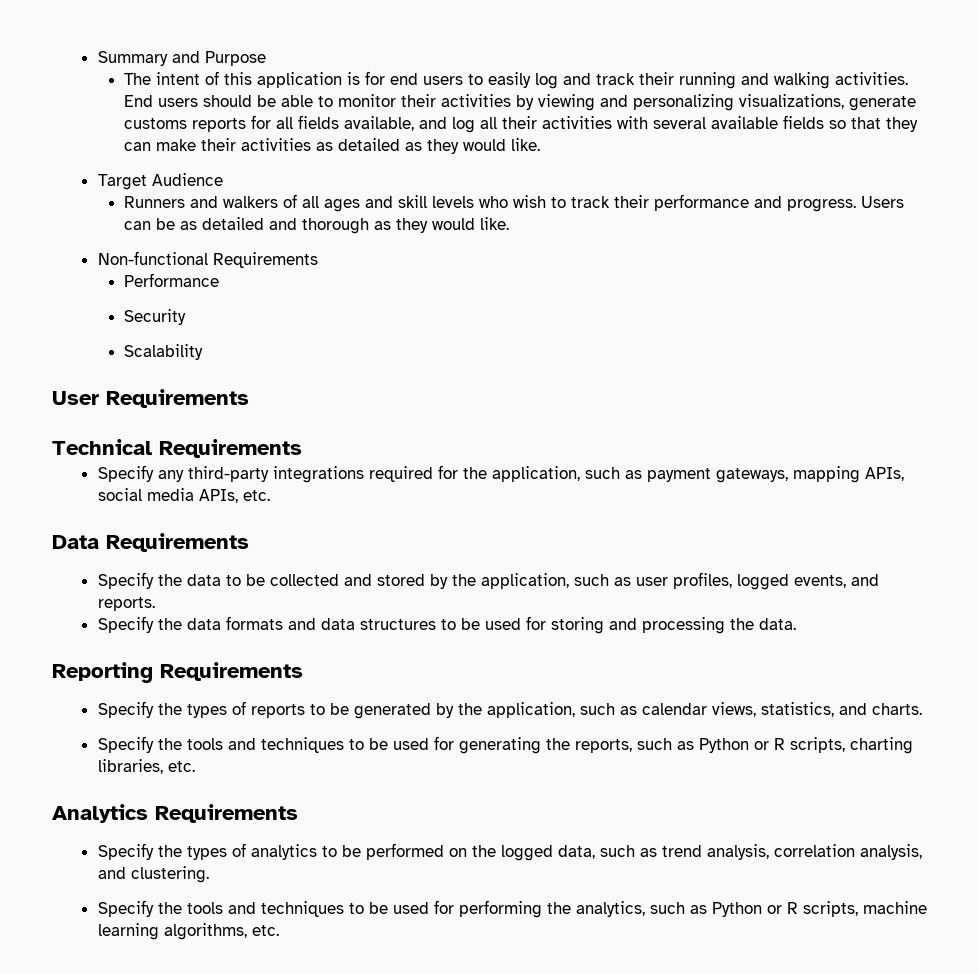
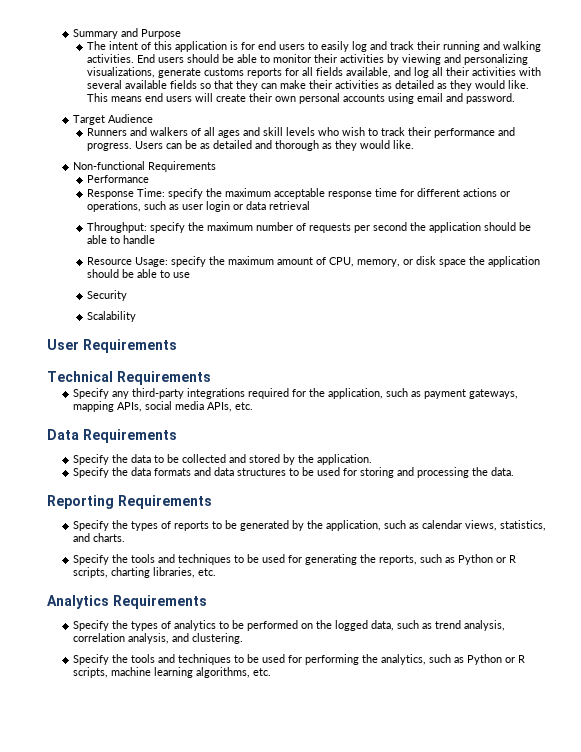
+ This means end users will create their own personal accounts using email and password.
+ Response Time: specify the maximum acceptable response time for different actions or operations, such as user login or data retrieval
+ Throughput: specify the maximum number of requests per second the application should be able to handle
+ Resource Usage: specify the maximum amount of CPU, memory, or disk space the application should be able to use
- Specify the data to be collected and stored by the application, such as user profiles, logged events, and reports.
+ Specify the data to be collected and stored by the application.

